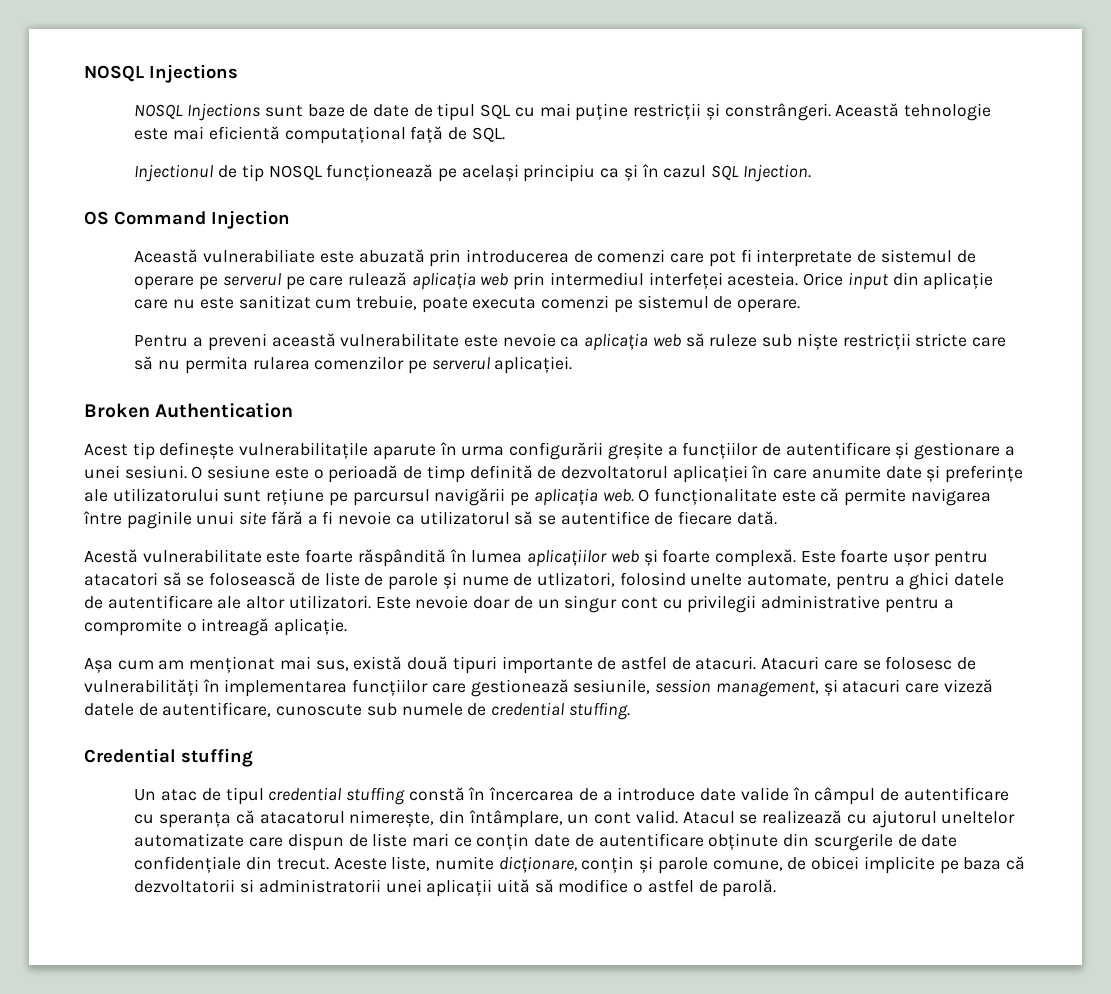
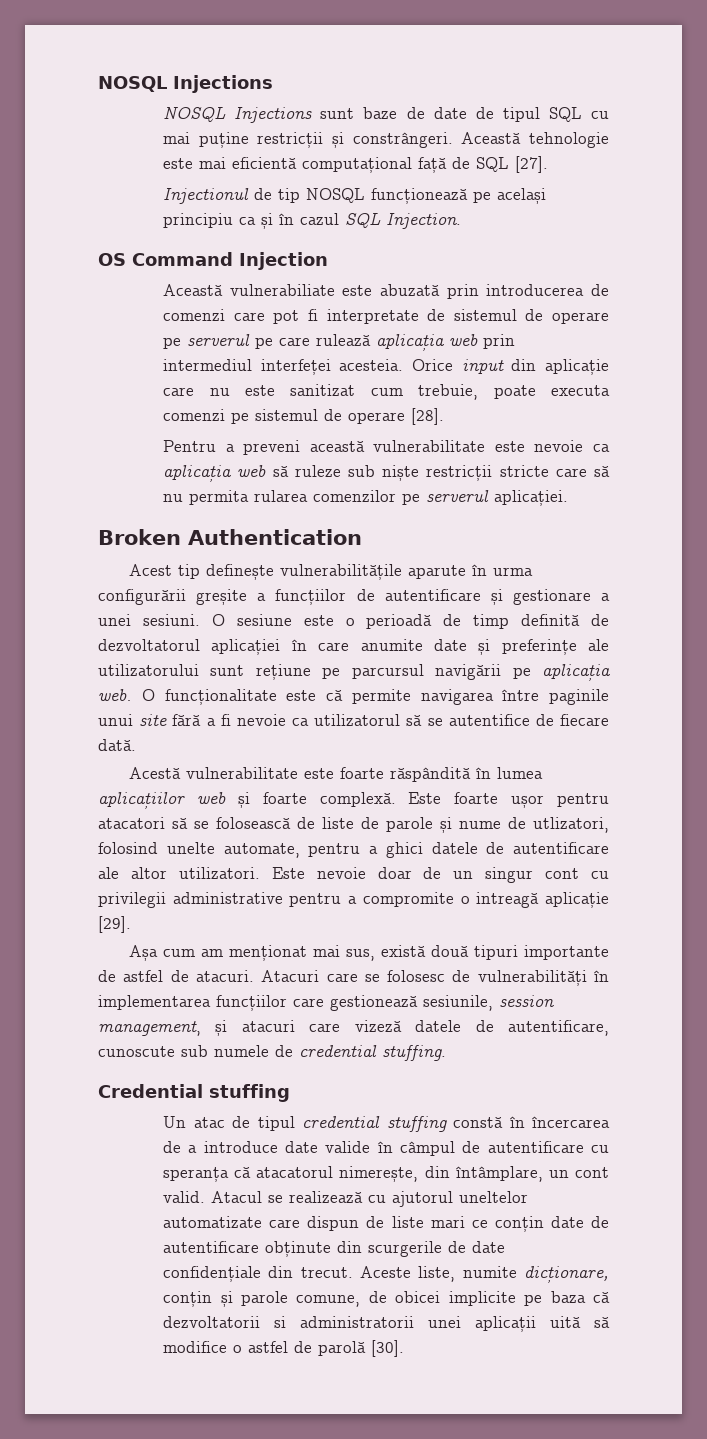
- Această tehnologie este mai eficientă computațional față de SQL.
+ Această tehnologie este mai eficientă computațional față de SQL [27].
- Orice input din aplicație care nu este sanitizat cum trebuie, poate executa comenzi pe sistemul de operare.
+ Orice input din aplicație care nu este sanitizat cum trebuie, poate executa comenzi pe sistemul de operare [28].
- Acest tip definește vulnerabilitațile aparute în urma configurării greșite a funcțiilor de autentificare și gestionare a unei sesiuni.
+ Acest tip definește vulnerabilitățile aparute în urma configurării greșite a funcțiilor de autentificare și gestionare a unei sesiuni.
- Este nevoie doar de un singur cont cu privilegii administrative pentru a compromite o intreagă aplicație.
+ Este nevoie doar de un singur cont cu privilegii administrative pentru a compromite o intreagă aplicație [29].
- Aceste liste, numite dicționare, conțin și parole comune, de obicei implicite pe baza că dezvoltatorii si administratorii unei aplicații uită să modifice o astfel de parolă.
+ Aceste liste, numite dicționare, conțin și parole comune, de obicei implicite pe baza că dezvoltatorii si administratorii unei aplicații uită să modifice o astfel de parolă [30].

